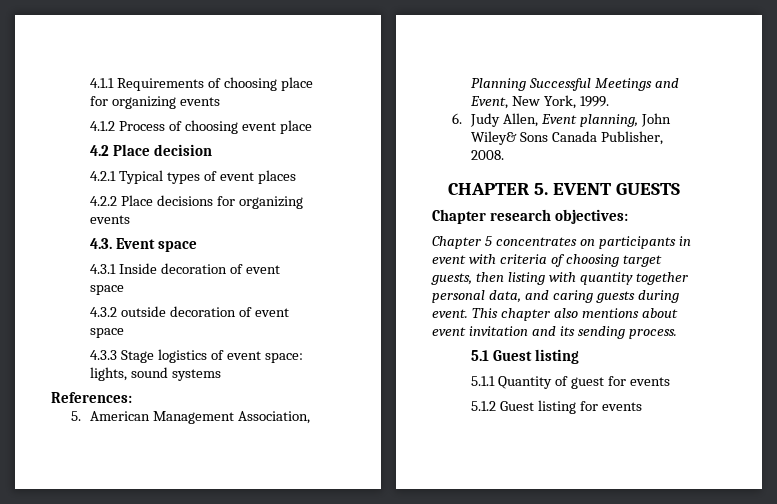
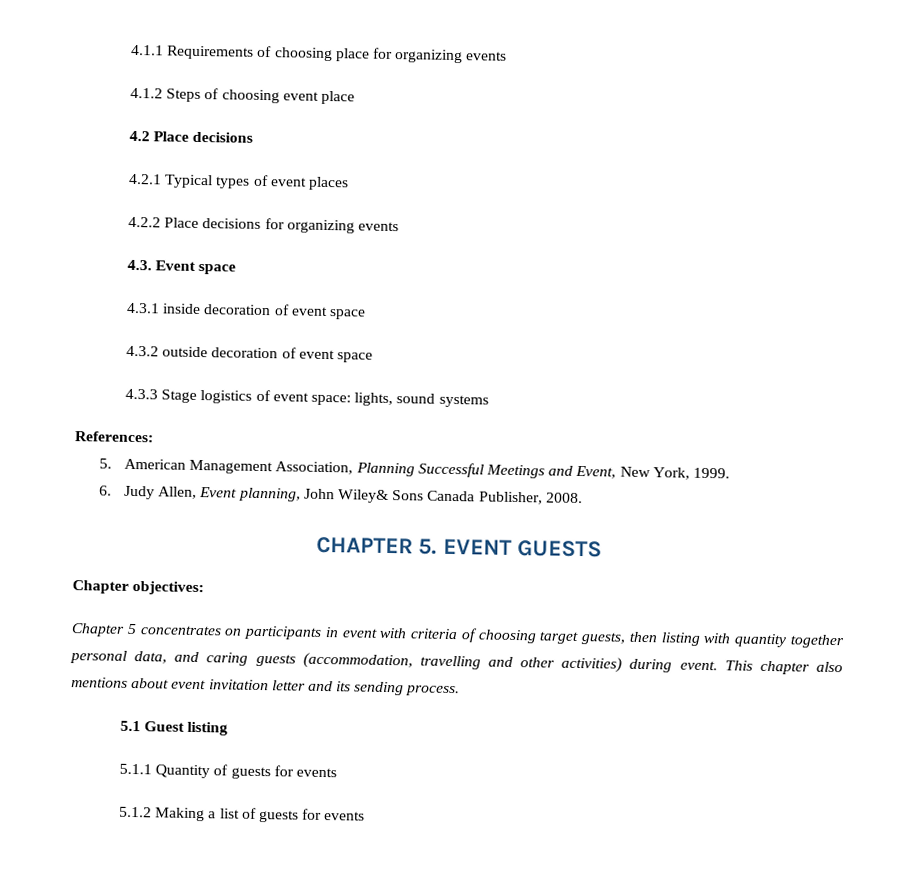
- 4.1.2 Process of choosing event place
+ 4.1.2 Steps of choosing event place
- 4.2 Place decision
+ 4.2 Place decisions
- 4.3.1 Inside decoration of event space
+ 4.3.1 inside decoration of event space
- Chapter research objectives:
+ Chapter objectives:
- Chapter 5 concentrates on participants in event with criteria of choosing target guests, then listing with quantity together personal data, and caring guests during event.
+ Chapter 5 concentrates on participants in event with criteria of choosing target guests, then listing with quantity together personal data, and caring guests (accommodation, travelling and other activities) during event.
- This chapter also mentions about event invitation and its sending process.
+ This chapter also mentions about event invitation letter and its sending process.
- 5.1.1 Quantity of guest for events
+ 5.1.1 Quantity of guests for events
- 5.1.2 Guest listing for events
+ 5.1.2 Making a list of guests for events

